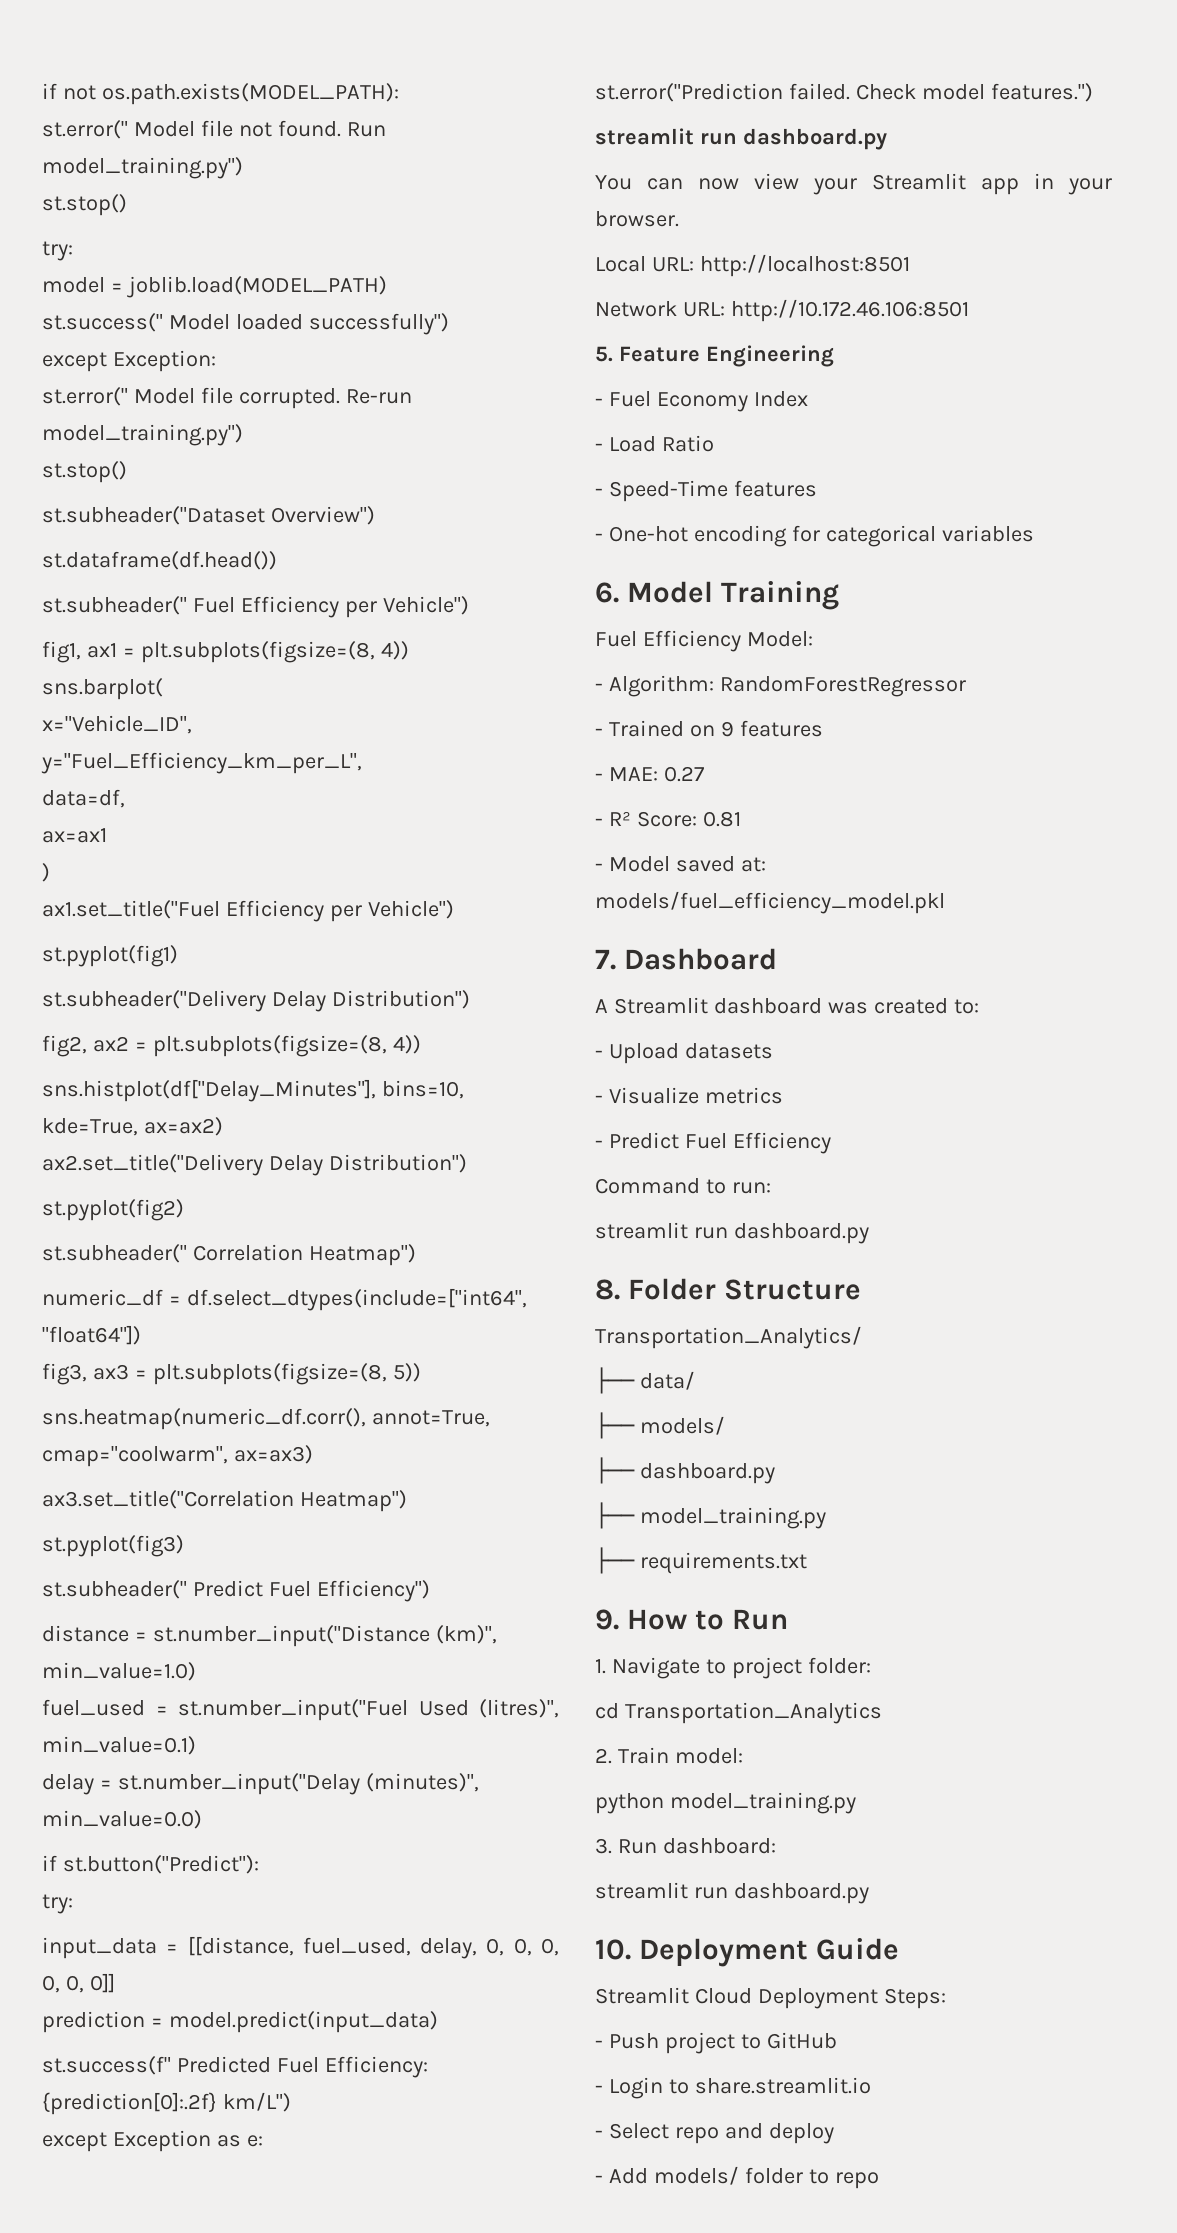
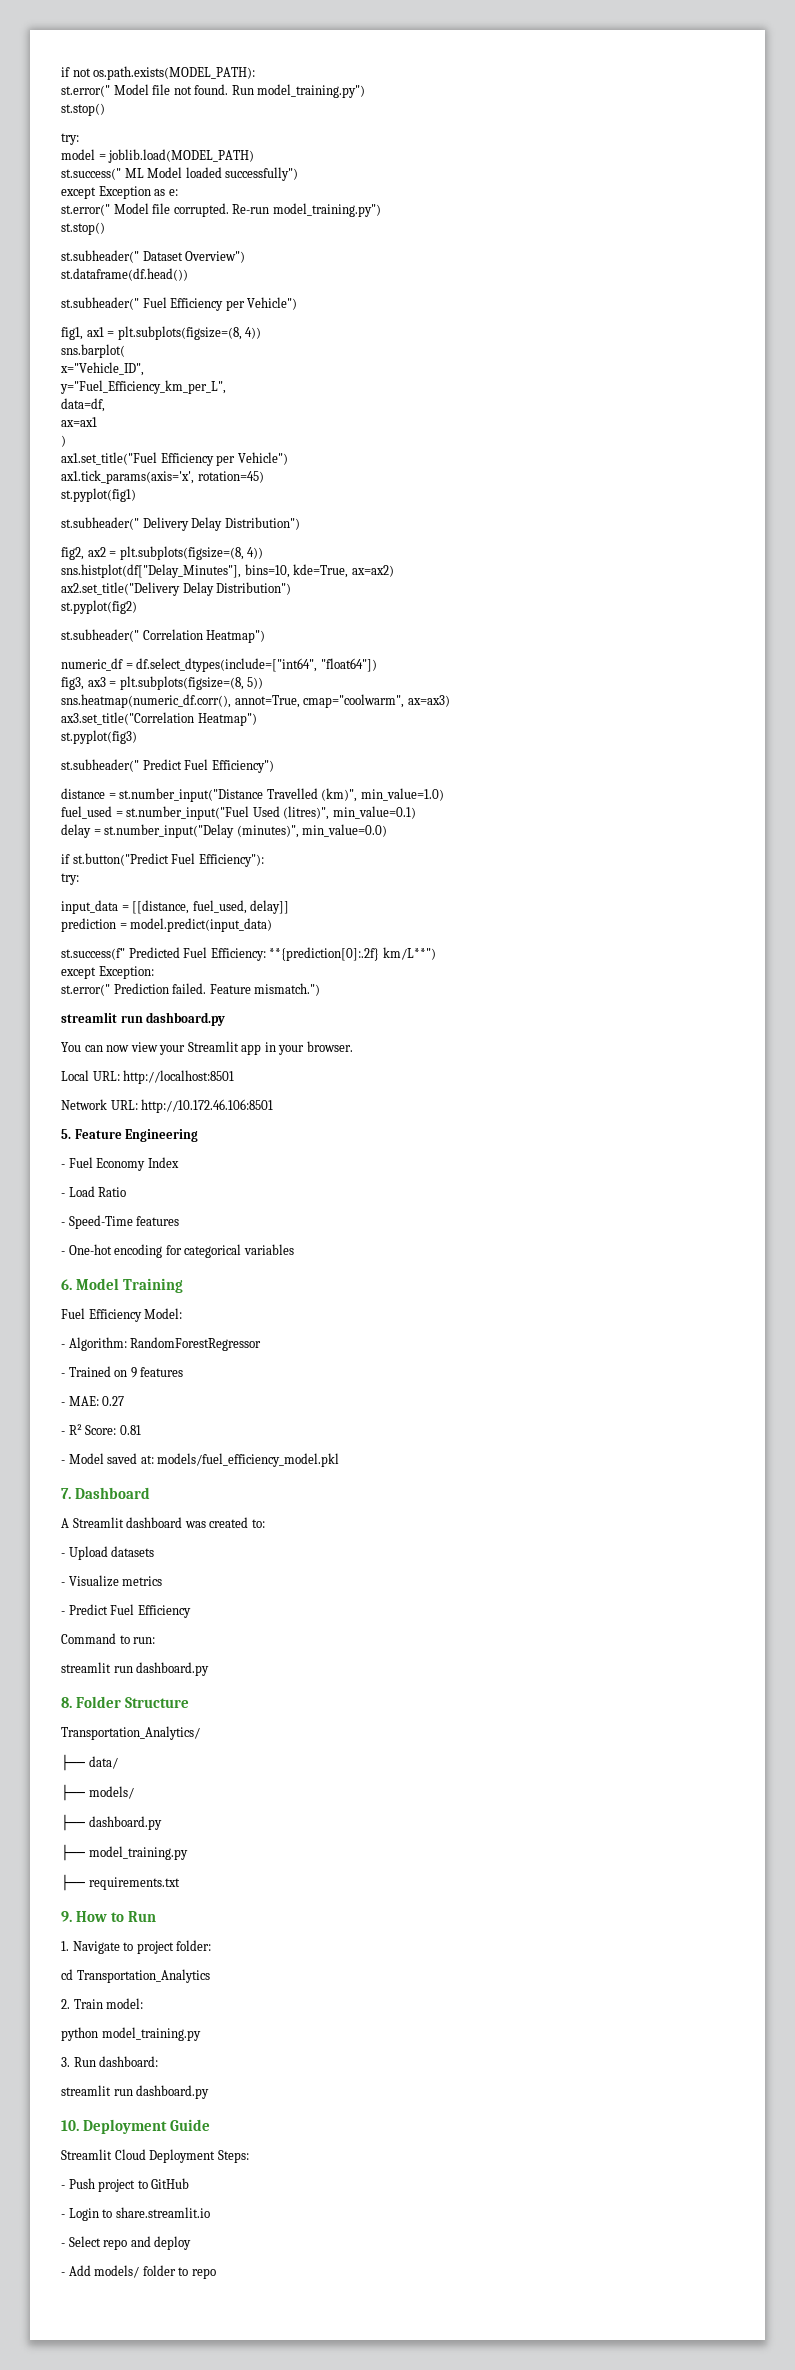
- st.success(" Model loaded successfully")
+ st.success(" ML Model loaded successfully")
- except Exception:
+ except Exception as e:
- st.subheader("Dataset Overview")
+ st.subheader(" Dataset Overview")
+ ax1.tick_params(axis='x', rotation=45)
- st.subheader("Delivery Delay Distribution")
+ st.subheader(" Delivery Delay Distribution")
- distance = st.number_input("Distance (km)", min_value=1.0)
+ distance = st.number_input("Distance Travelled (km)", min_value=1.0)
- if st.button("Predict"):
+ if st.button("Predict Fuel Efficiency"):
- input_data = [[distance, fuel_used, delay, 0, 0, 0, 0, 0, 0]]
+ input_data = [[distance, fuel_used, delay]]
- st.success(f" Predicted Fuel Efficiency: {prediction[0]:.2f} km/L")
- except Exception as e:
- st.error("Prediction failed. Check model features.")
+ st.success(f" Predicted Fuel Efficiency: **{prediction[0]:.2f} km/L**")
+ except Exception:
+ st.error(" Prediction failed. Feature mismatch.")

